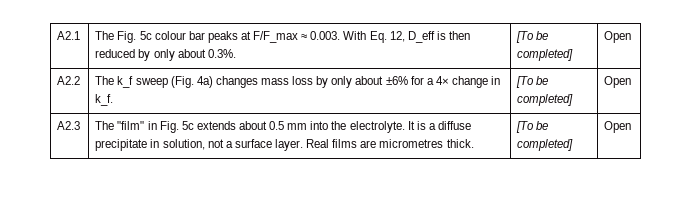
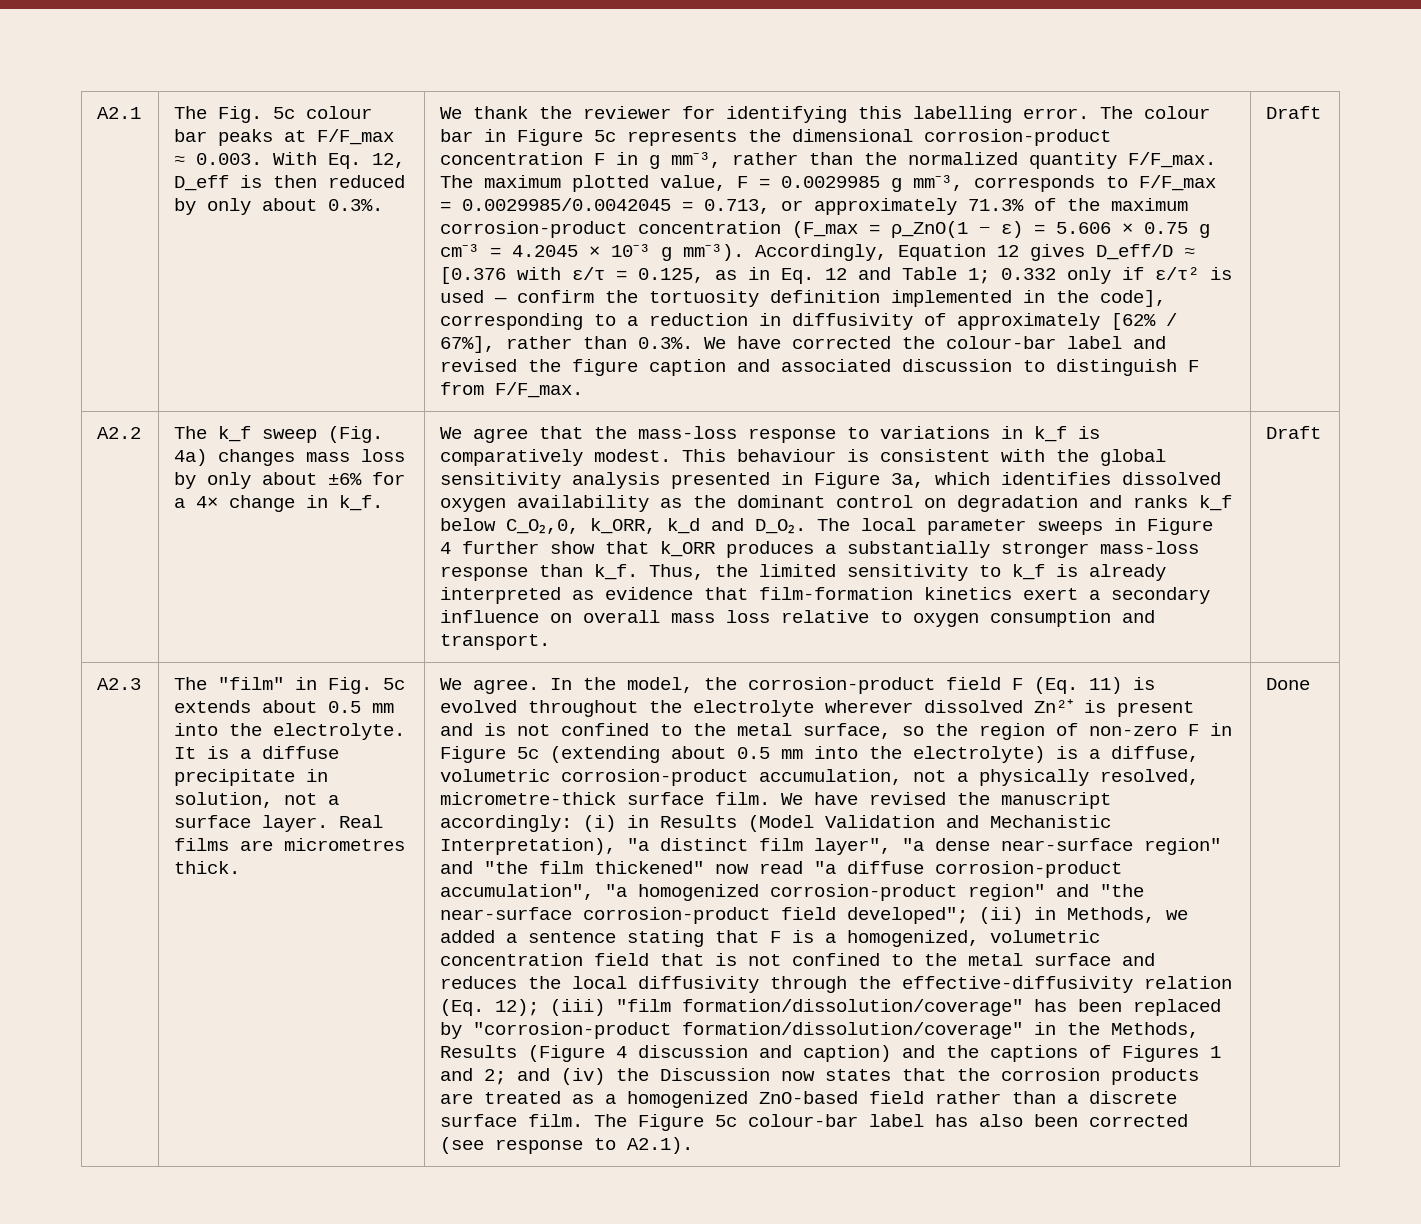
- The Fig. 5c colour bar peaks at F/F_max ≈ 0.003. With Eq. 12, D_eff is then reduced by only about 0.3%. | [To be completed] | Open
+ The Fig. 5c colour bar peaks at F/F_max ≈ 0.003. With Eq. 12, D_eff is then reduced by only about 0.3%. | We thank the reviewer for identifying this labelling error. The colour bar in Figure 5c represents the dimensional corrosion-product concentration F in g mm⁻³, rather than the normalized quantity F/F_max. The maximum plotted value, F = 0.0029985 g mm⁻³, corresponds to F/F_max = 0.0029985/0.0042045 = 0.713, or approximately 71.3% of the maximum corrosion-product concentration (F_max = ρ_ZnO(1 − ε) = 5.606 × 0.75 g cm⁻³ = 4.2045 × 10⁻³ g mm⁻³). Accordingly, Equation 12 gives D_eff/D ≈ [0.376 with ε/τ = 0.125, as in Eq. 12 and Table 1; 0.332 only if ε/τ² is used — confirm the tortuosity definition implemented in the code], corresponding to a reduction in diffusivity of approximately [62% / 67%], rather than 0.3%. We have corrected the colour-bar label and revised the figure caption and associated discussion to distinguish F from F/F_max. | Draft
- The k_f sweep (Fig. 4a) changes mass loss by only about ±6% for a 4× change in k_f. | [To be completed] | Open
+ The k_f sweep (Fig. 4a) changes mass loss by only about ±6% for a 4× change in k_f. | We agree that the mass-loss response to variations in k_f is comparatively modest. This behaviour is consistent with the global sensitivity analysis presented in Figure 3a, which identifies dissolved oxygen availability as the dominant control on degradation and ranks k_f below C_O₂,0, k_ORR, k_d and D_O₂. The local parameter sweeps in Figure 4 further show that k_ORR produces a substantially stronger mass-loss response than k_f. Thus, the limited sensitivity to k_f is already interpreted as evidence that film-formation kinetics exert a secondary influence on overall mass loss relative to oxygen consumption and transport. | Draft
- Real films are micrometres thick. | [To be completed] | Open
+ Real films are micrometres thick. | We agree. In the model, the corrosion-product field F (Eq. 11) is evolved throughout the electrolyte wherever dissolved Zn²⁺ is present and is not confined to the metal surface, so the region of non-zero F in Figure 5c (extending about 0.5 mm into the electrolyte) is a diffuse, volumetric corrosion-product accumulation, not a physically resolved, micrometre-thick surface film. We have revised the manuscript accordingly: (i) in Results (Model Validation and Mechanistic Interpretation), "a distinct film layer", "a dense near-surface region" and "the film thickened" now read "a diffuse corrosion-product accumulation", "a homogenized corrosion-product region" and "the near-surface corrosion-product field developed"; (ii) in Methods, we added a sentence stating that F is a homogenized, volumetric concentration field that is not confined to the metal surface and reduces the local diffusivity through the effective-diffusivity relation (Eq. 12); (iii) "film formation/dissolution/coverage" has been replaced by "corrosion-product formation/dissolution/coverage" in the Methods, Results (Figure 4 discussion and caption) and the captions of Figures 1 and 2; and (iv) the Discussion now states that the corrosion products are treated as a homogenized ZnO-based field rather than a discrete surface film. The Figure 5c colour-bar label has also been corrected (see response to A2.1). | Done

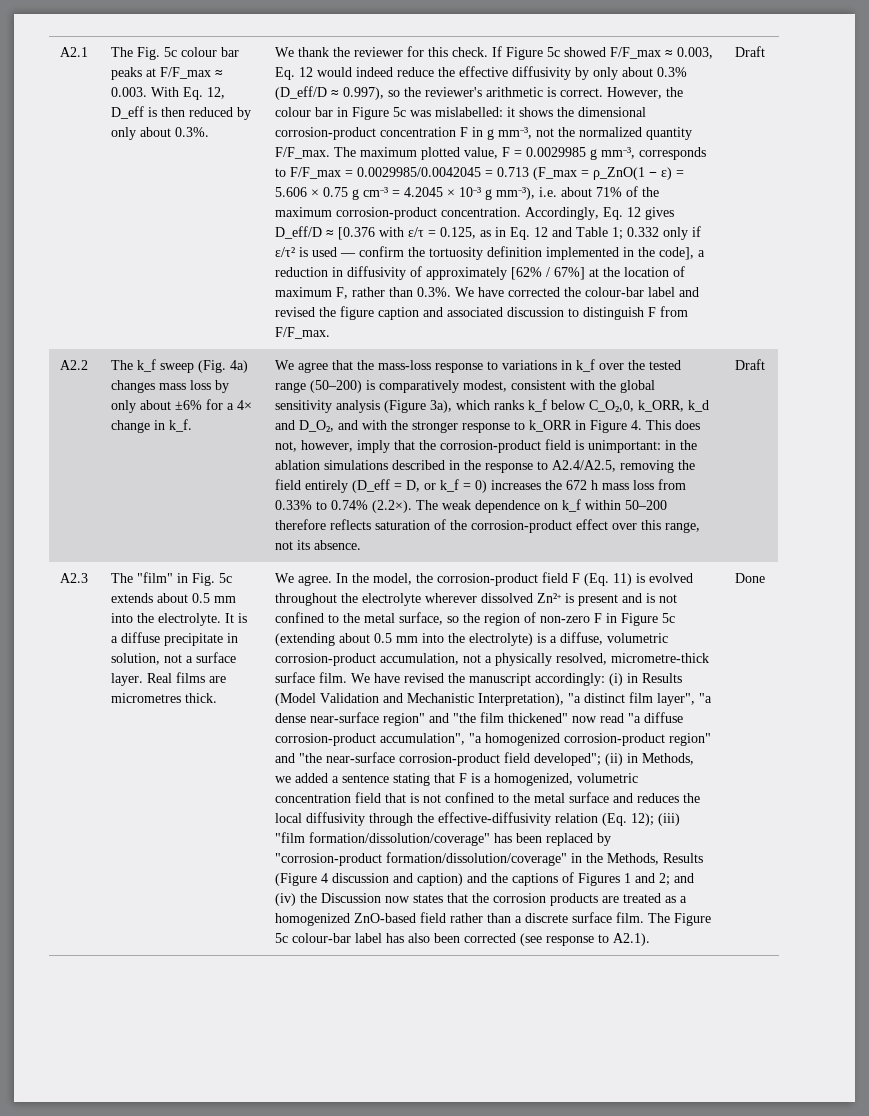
- We thank the reviewer for identifying this labelling error. The colour bar in Figure 5c represents the dimensional corrosion-product concentration F in g mm⁻³, rather than the normalized quantity F/F_max.
+ We thank the reviewer for this check. If Figure 5c showed F/F_max ≈ 0.003, Eq. 12 would indeed reduce the effective diffusivity by only about 0.3% (D_eff/D ≈ 0.997), so the reviewer's arithmetic is correct. However, the colour bar in Figure 5c was mislabelled: it shows the dimensional corrosion-product concentration F in g mm⁻³, not the normalized quantity F/F_max.
- The maximum plotted value, F = 0.0029985 g mm⁻³, corresponds to F/F_max = 0.0029985/0.0042045 = 0.713, or approximately 71.3% of the maximum corrosion-product concentration (F_max = ρ_ZnO(1 − ε) = 5.606 × 0.75 g cm⁻³ = 4.2045 × 10⁻³ g mm⁻³). Accordingly, Equation 12 gives D_eff/D ≈ [0.376 with ε/τ = 0.125, as in Eq. 12 and Table 1;
+ The maximum plotted value, F = 0.0029985 g mm⁻³, corresponds to F/F_max = 0.0029985/0.0042045 = 0.713 (F_max = ρ_ZnO(1 − ε) = 5.606 × 0.75 g cm⁻³ = 4.2045 × 10⁻³ g mm⁻³), i.e. about 71% of the maximum corrosion-product concentration. Accordingly, Eq. 12 gives D_eff/D ≈ [0.376 with ε/τ = 0.125, as in Eq. 12 and Table 1;
- 0.332 only if ε/τ² is used — confirm the tortuosity definition implemented in the code], corresponding to a reduction in diffusivity of approximately [62% / 67%], rather than 0.3%. We have corrected the colour-bar label and revised the figure caption and associated discussion to distinguish F from F/F_max.
+ 0.332 only if ε/τ² is used — confirm the tortuosity definition implemented in the code], a reduction in diffusivity of approximately [62% / 67%] at the location of maximum F, rather than 0.3%. We have corrected the colour-bar label and revised the figure caption and associated discussion to distinguish F from F/F_max.
- We agree that the mass-loss response to variations in k_f is comparatively modest. This behaviour is consistent with the global sensitivity analysis presented in Figure 3a, which identifies dissolved oxygen availability as the dominant control on degradation and ranks k_f below C_O₂,0, k_ORR, k_d and D_O₂. The local parameter sweeps in Figure 4 further show that k_ORR produces a substantially stronger mass-loss response than k_f. Thus, the limited sensitivity to k_f is already interpreted as evidence that film-formation kinetics exert a secondary influence on overall mass loss relative to oxygen consumption and transport.
+ We agree that the mass-loss response to variations in k_f over the tested range (50–200) is comparatively modest, consistent with the global sensitivity analysis (Figure 3a), which ranks k_f below C_O₂,0, k_ORR, k_d and D_O₂, and with the stronger response to k_ORR in Figure 4. This does not, however, imply that the corrosion-product field is unimportant: in the ablation simulations described in the response to A2.4/A2.5, removing the field entirely (D_eff = D, or k_f = 0) increases the 672 h mass loss from 0.33% to 0.74% (2.2×). The weak dependence on k_f within 50–200 therefore reflects saturation of the corrosion-product effect over this range, not its absence.

